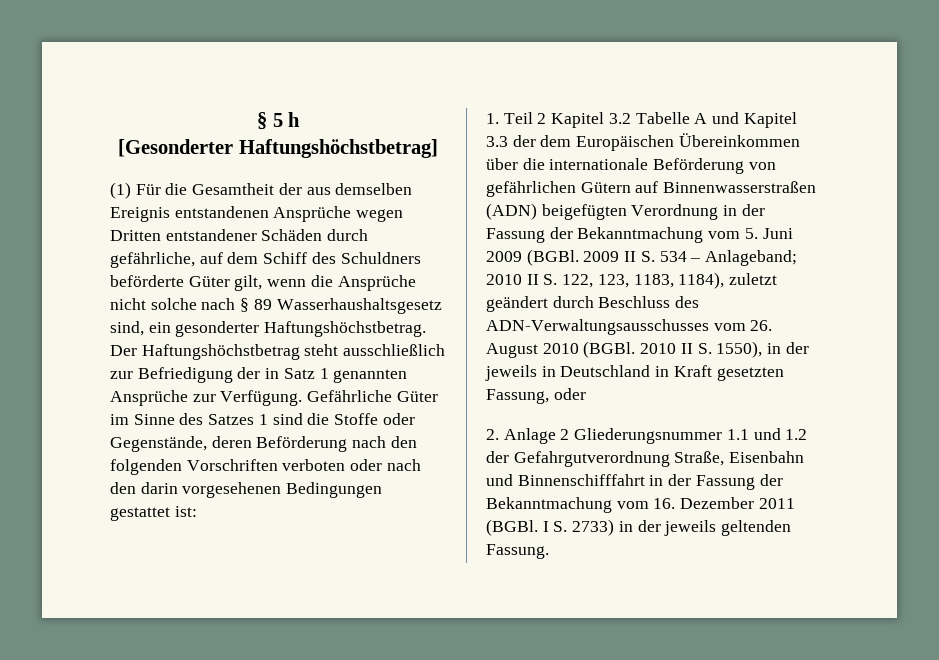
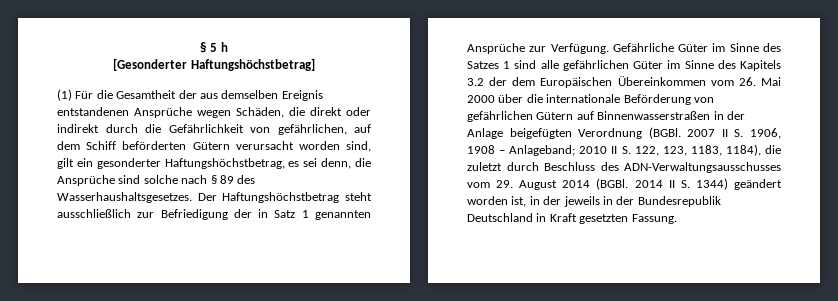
- (1) Für die Gesamtheit der aus demselben Ereignis entstandenen Ansprüche wegen Dritten entstandener Schäden durch gefährliche, auf dem Schiff des Schuldners beförderte Güter gilt, wenn die Ansprüche nicht solche nach § 89 Wasserhaushaltsgesetz sind, ein gesonderter Haftungshöchstbetrag.
+ (1) Für die Gesamtheit der aus demselben Ereignis entstandenen Ansprüche wegen Schäden, die direkt oder indirekt durch die Gefährlichkeit von gefährlichen, auf dem Schiff beförderten Gütern verursacht worden sind, gilt ein gesonderter Haftungshöchstbetrag, es sei denn, die Ansprüche sind solche nach § 89 des Wasserhaushaltsgesetzes.
- Gefährliche Güter im Sinne des Satzes 1 sind die Stoffe oder Gegenstände, deren Beförderung nach den folgenden Vorschriften verboten oder nach den darin vorgesehenen Bedingungen gestattet ist:
- 1. Teil 2 Kapitel 3.2 Tabelle A und Kapitel 3.3 der dem Europäischen Übereinkommen über die internationale Beförderung von gefährlichen Gütern auf Binnenwasserstraßen (ADN) beigefügten Verordnung in der Fassung der Bekanntmachung vom 5. Juni 2009 (BGBl. 2009 II S. 534 – Anlageband; 2010 II S. 122, 123, 1183, 1184), zuletzt geändert durch Beschluss des ADN-Verwaltungsausschusses vom 26. August 2010 (BGBl. 2010 II S. 1550), in der jeweils in Deutschland in Kraft gesetzten Fassung, oder
- 2. Anlage 2 Gliederungsnummer 1.1 und 1.2 der Gefahrgutverordnung Straße, Eisenbahn und Binnenschifffahrt in der Fassung der Bekanntmachung vom 16. Dezember 2011 (BGBl. I S. 2733) in der jeweils geltenden Fassung.
+ Gefährliche Güter im Sinne des Satzes 1 sind alle gefährlichen Güter im Sinne des Kapitels 3.2 der dem Europäischen Übereinkommen vom 26. Mai 2000 über die internationale Beförderung von gefährlichen Gütern auf Binnenwasserstraßen in der Anlage beigefügten Verordnung (BGBl. 2007 II S. 1906, 1908 – Anlageband; 2010 II S. 122, 123, 1183, 1184), die zuletzt durch Beschluss des ADN-Verwaltungsausschusses vom 29. August 2014 (BGBl. 2014 II S. 1344) geändert worden ist, in der jeweils in der Bundesrepublik Deutschland in Kraft gesetzten Fassung.

